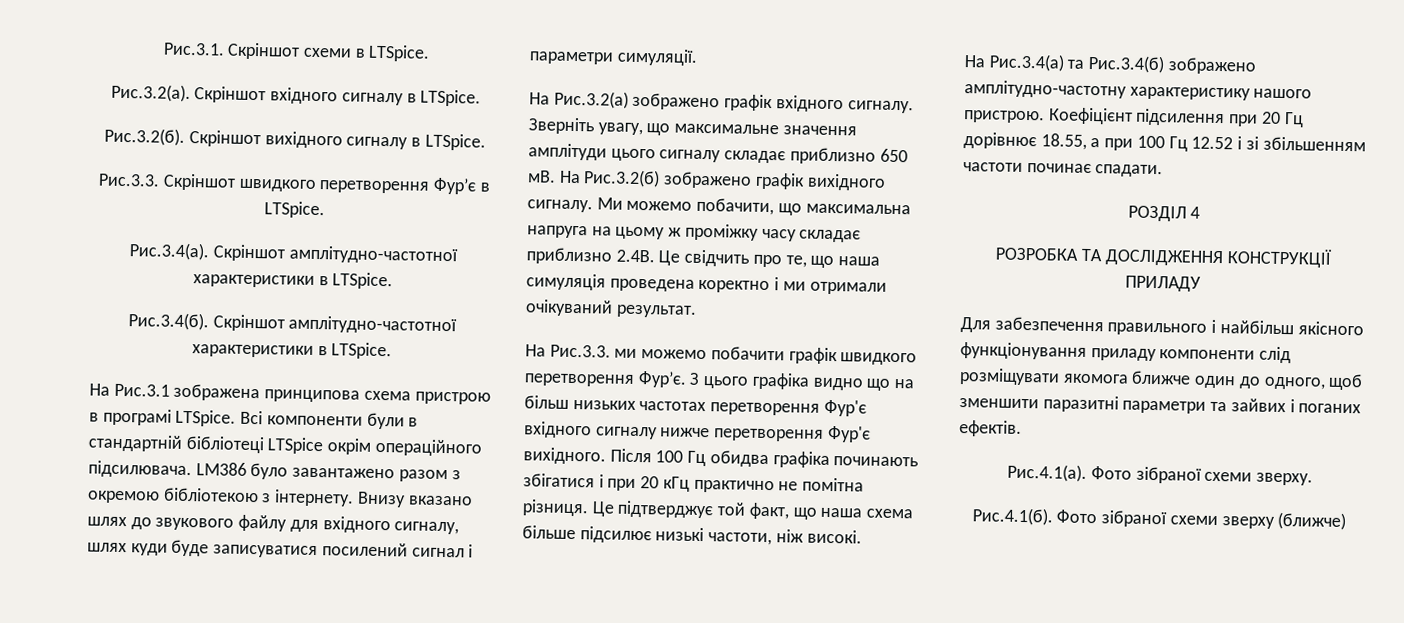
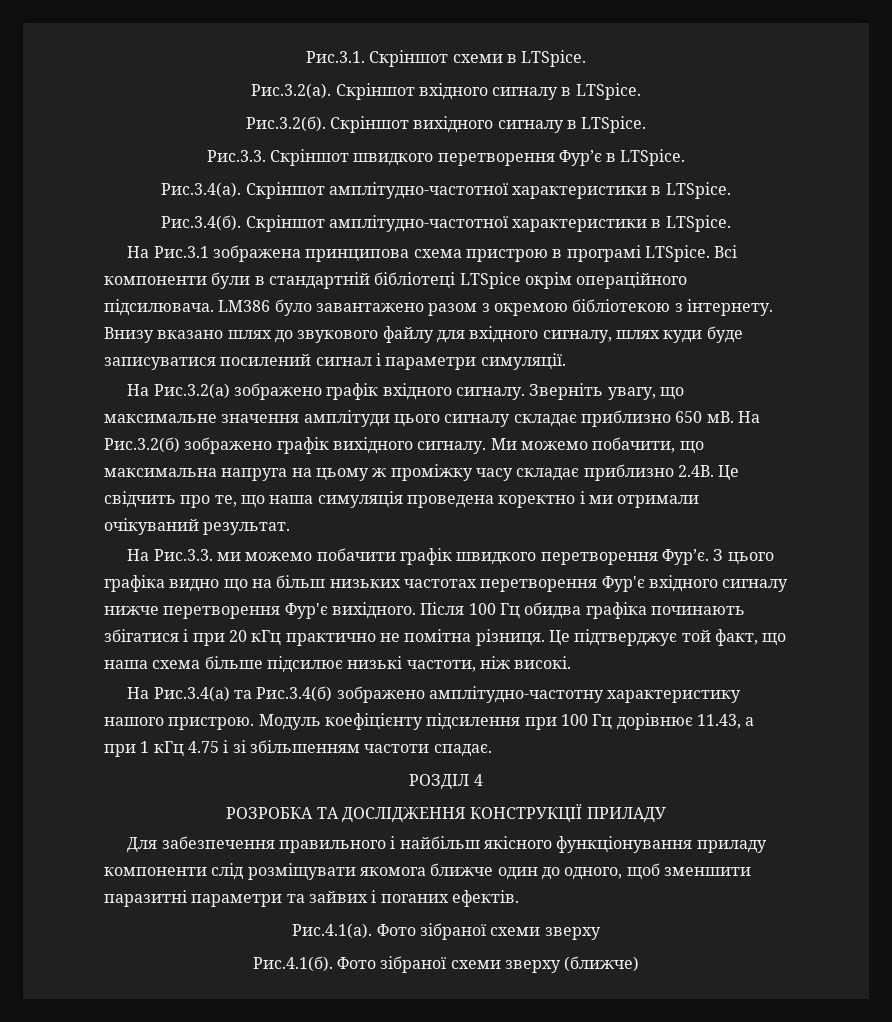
- Коефіцієнт підсилення при 20 Гц дорівнює 18.55, а при 100 Гц 12.52 і зі збільшенням частоти починає спадати.
+ Модуль коефіцієнту підсилення при 100 Гц дорівнює 11.43, а при 1 кГц 4.75 і зі збільшенням частоти спадає.
- Рис.4.1(а). Фото зібраної схеми зверху.
+ Рис.4.1(а). Фото зібраної схеми зверху

